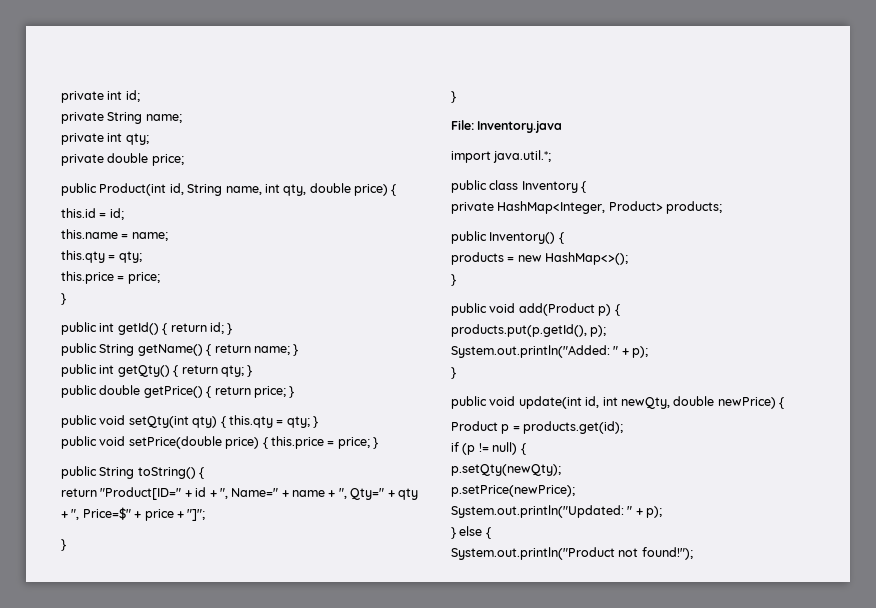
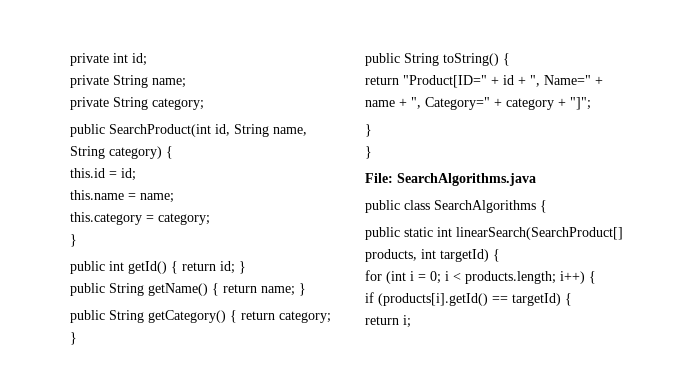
- private int qty;
- private double price;
- public Product(int id, String name, int qty, double price) {
+ private String category;
+ public SearchProduct(int id, String name, String category) {
  this.name = name;
- this.qty = qty;
- this.price = price;
+ this.category = category;
- public int getQty() { return qty; }
- public double getPrice() { return price; }
- public void setQty(int qty) { this.qty = qty; }
- public void setPrice(double price) { this.price = price; }
+ public String getCategory() { return category; }
- return "Product[ID=" + id + ", Name=" + name + ", Qty=" + qty + ", Price=$" + price + "]";
+ return "Product[ID=" + id + ", Name=" + name + ", Category=" + category + "]";
- File: Inventory.java
- import java.util.*;
+ File: SearchAlgorithms.java
- public class Inventory {
- private HashMap<Integer, Product> products;
- public Inventory() {
- products = new HashMap<>();
- }
- public void add(Product p) {
- products.put(p.getId(), p);
- System.out.println("Added: " + p);
- }
- public void update(int id, int newQty, double newPrice) {
- Product p = products.get(id);
- if (p != null) {
- p.setQty(newQty);
- p.setPrice(newPrice);
- System.out.println("Updated: " + p);
- } else {
- System.out.println("Product not found!");
+ public class SearchAlgorithms {
+ public static int linearSearch(SearchProduct[] products, int targetId) {
+ for (int i = 0; i < products.length; i++) {
+ if (products[i].getId() == targetId) {
+ return i;

